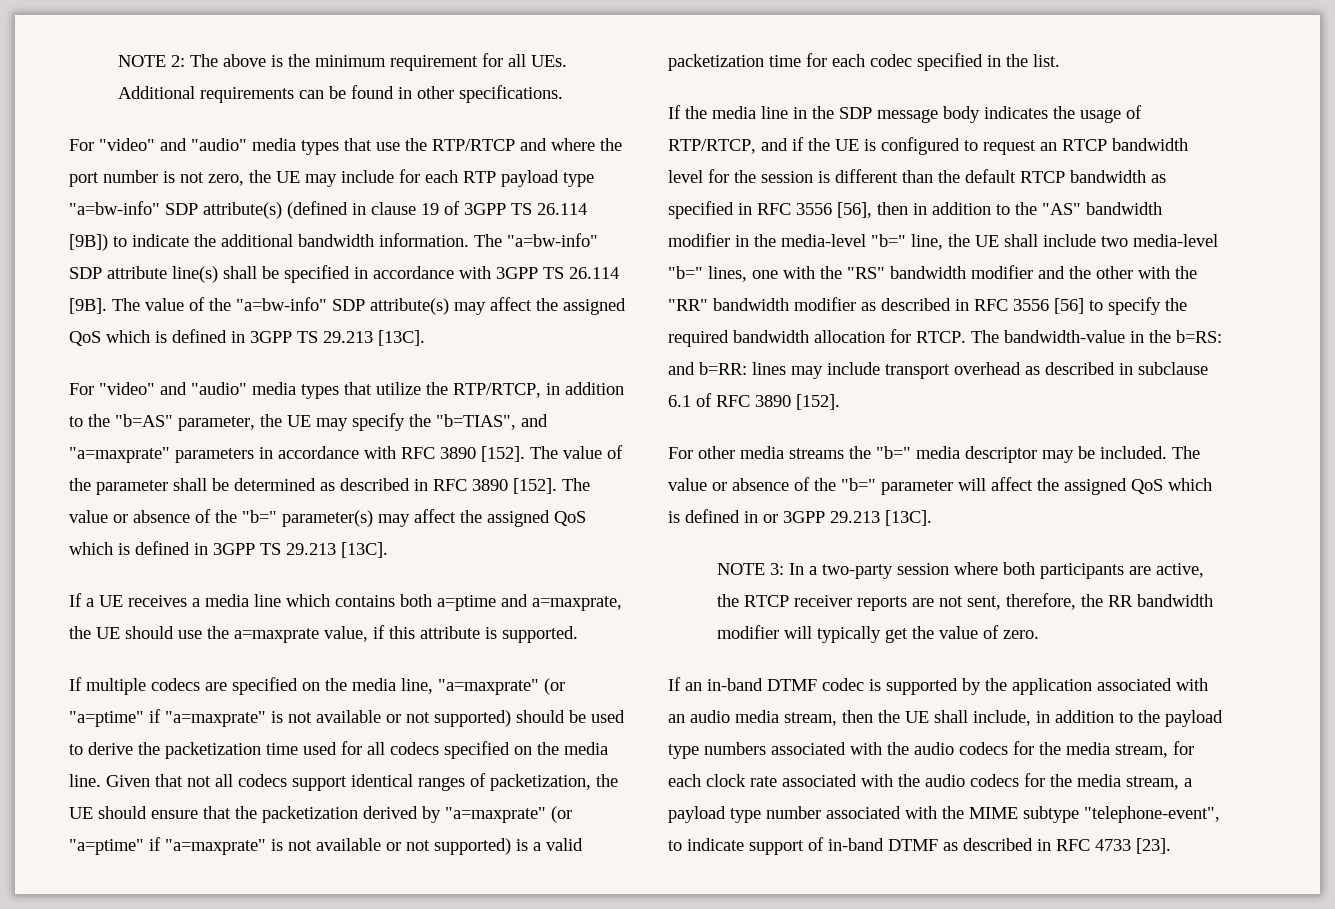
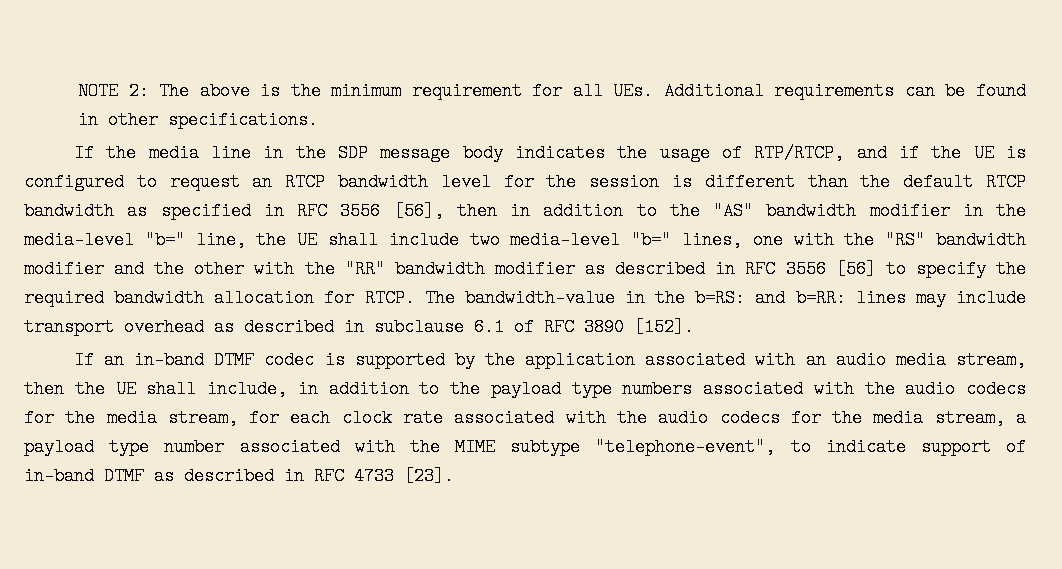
- For "video" and "audio" media types that use the RTP/RTCP and where the port number is not zero, the UE may include for each RTP payload type "a=bw-info" SDP attribute(s) (defined in clause 19 of 3GPP TS 26.114 [9B]) to indicate the additional bandwidth information. The "a=bw-info" SDP attribute line(s) shall be specified in accordance with 3GPP TS 26.114 [9B]. The value of the "a=bw-info" SDP attribute(s) may affect the assigned QoS which is defined in 3GPP TS 29.213 [13C].
- For "video" and "audio" media types that utilize the RTP/RTCP, in addition to the "b=AS" parameter, the UE may specify the "b=TIAS", and "a=maxprate" parameters in accordance with RFC 3890 [152]. The value of the parameter shall be determined as described in RFC 3890 [152]. The value or absence of the "b=" parameter(s) may affect the assigned QoS which is defined in 3GPP TS 29.213 [13C].
- If a UE receives a media line which contains both a=ptime and a=maxprate, the UE should use the a=maxprate value, if this attribute is supported.
- If multiple codecs are specified on the media line, "a=maxprate" (or "a=ptime" if "a=maxprate" is not available or not supported) should be used to derive the packetization time used for all codecs specified on the media line. Given that not all codecs support identical ranges of packetization, the UE should ensure that the packetization derived by "a=maxprate" (or "a=ptime" if "a=maxprate" is not available or not supported) is a valid packetization time for each codec specified in the list.
- For other media streams the "b=" media descriptor may be included. The value or absence of the "b=" parameter will affect the assigned QoS which is defined in or 3GPP 29.213 [13C].
- NOTE 3: In a two-party session where both participants are active, the RTCP receiver reports are not sent, therefore, the RR bandwidth modifier will typically get the value of zero.

